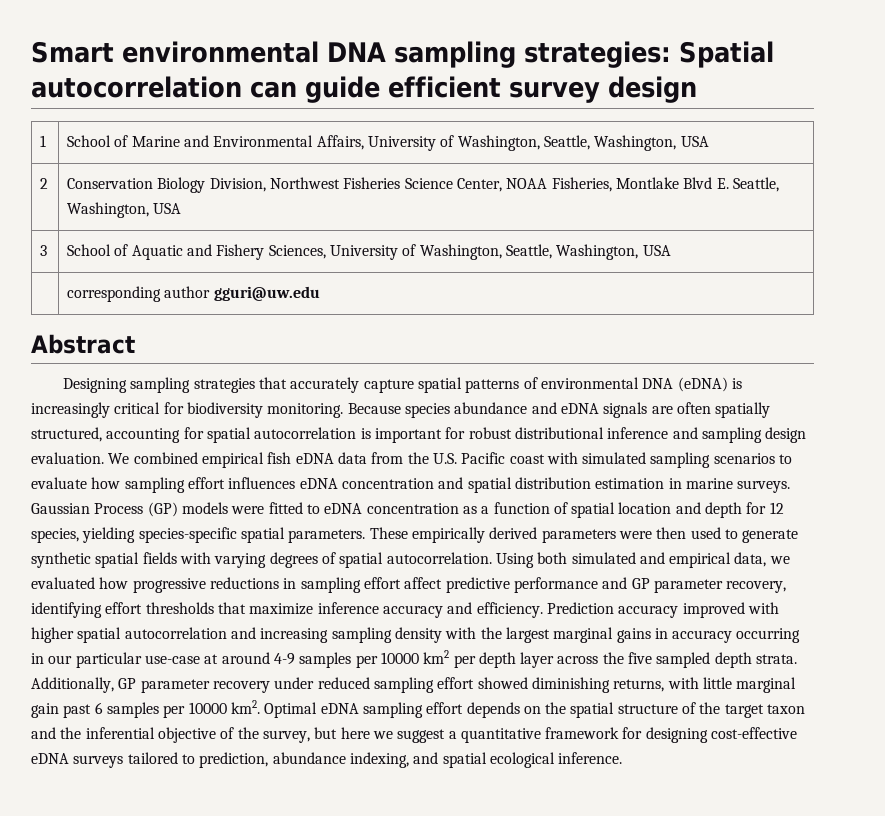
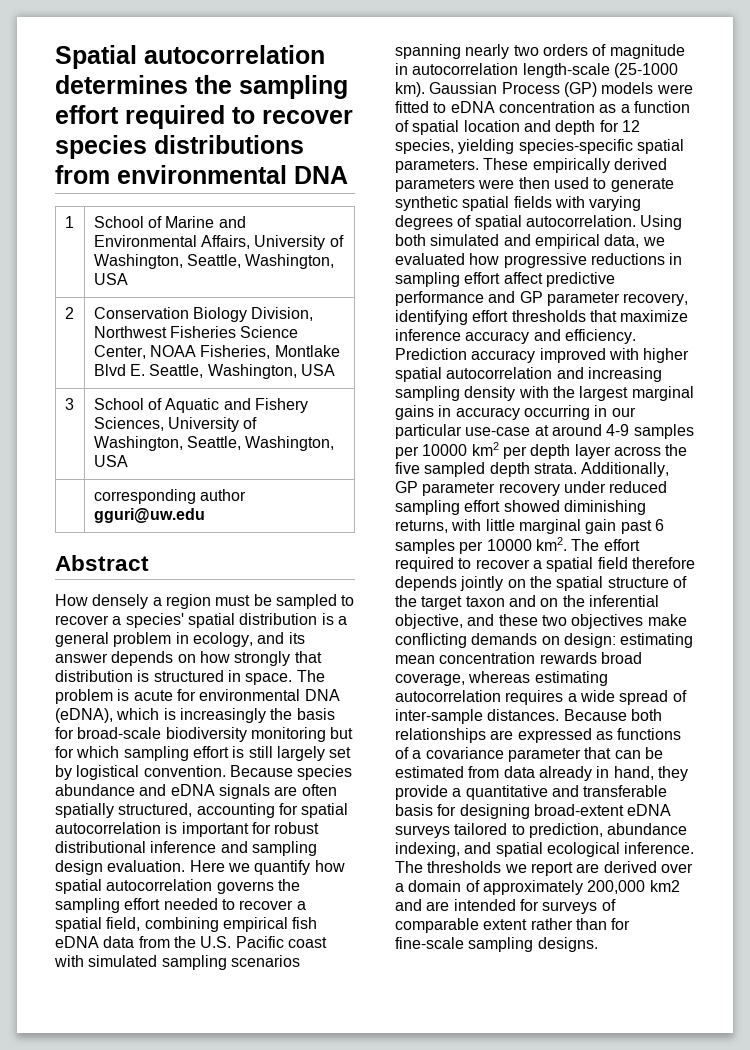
- Smart environmental DNA sampling strategies: Spatial autocorrelation can guide efficient survey design
+ Spatial autocorrelation determines the sampling effort required to recover species distributions from environmental DNA
- Designing sampling strategies that accurately capture spatial patterns of environmental DNA (eDNA) is increasingly critical for biodiversity monitoring.
+ How densely a region must be sampled to recover a species' spatial distribution is a general problem in ecology, and its answer depends on how strongly that distribution is structured in space. The problem is acute for environmental DNA (eDNA), which is increasingly the basis for broad-scale biodiversity monitoring but for which sampling effort is still largely set by logistical convention.
- We combined empirical fish eDNA data from the U.S. Pacific coast with simulated sampling scenarios to evaluate how sampling effort influences eDNA concentration and spatial distribution estimation in marine surveys.
+ Here we quantify how spatial autocorrelation governs the sampling effort needed to recover a spatial field, combining empirical fish eDNA data from the U.S. Pacific coast with simulated sampling scenarios spanning nearly two orders of magnitude in autocorrelation length-scale (25-1000 km).
- Optimal eDNA sampling effort depends on the spatial structure of the target taxon and the inferential objective of the survey, but here we suggest a quantitative framework for designing cost-effective eDNA surveys tailored to prediction, abundance indexing, and spatial ecological inference.
+ The effort required to recover a spatial field therefore depends jointly on the spatial structure of the target taxon and on the inferential objective, and these two objectives make conflicting demands on design: estimating mean concentration rewards broad coverage, whereas estimating autocorrelation requires a wide spread of inter-sample distances. Because both relationships are expressed as functions of a covariance parameter that can be estimated from data already in hand, they provide a quantitative and transferable basis for designing broad-extent eDNA surveys tailored to prediction, abundance indexing, and spatial ecological inference.
+ The thresholds we report are derived over a domain of approximately 200,000 km2 and are intended for surveys of comparable extent rather than for fine-scale sampling designs.

